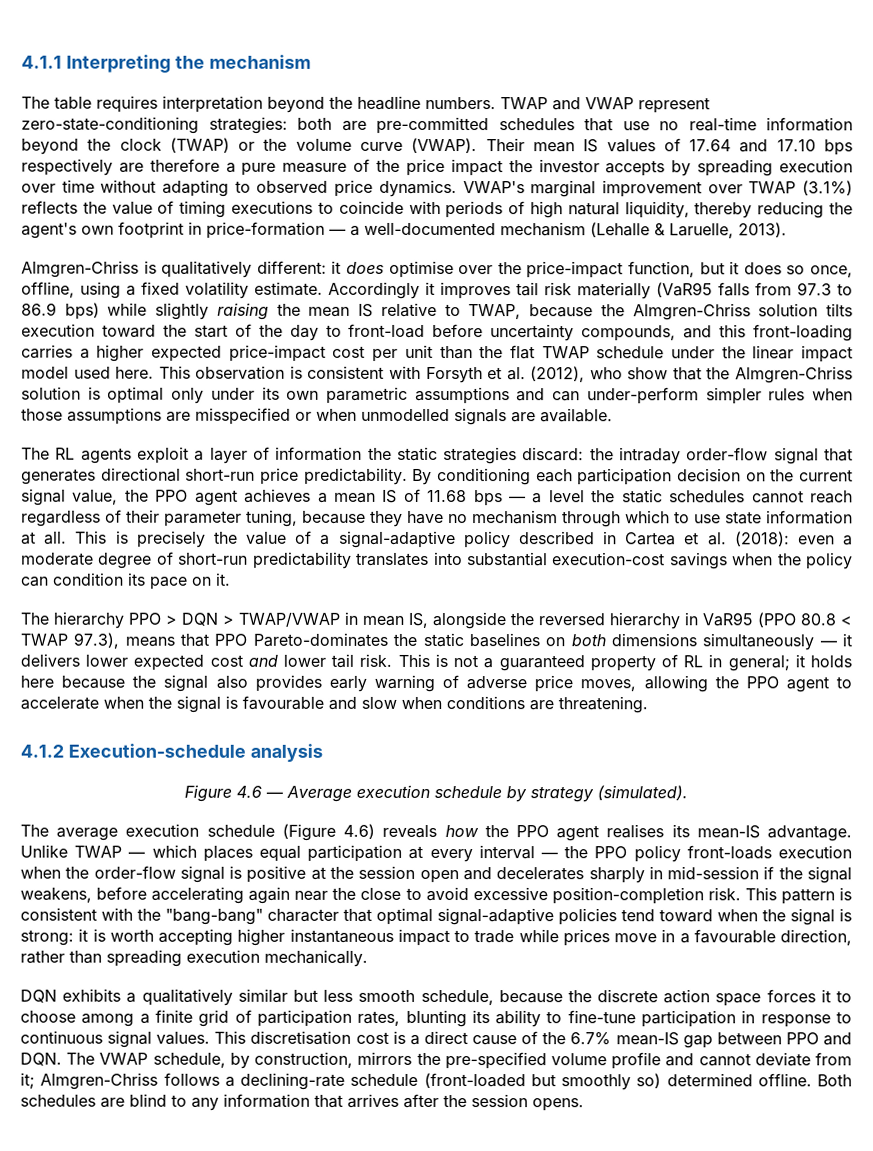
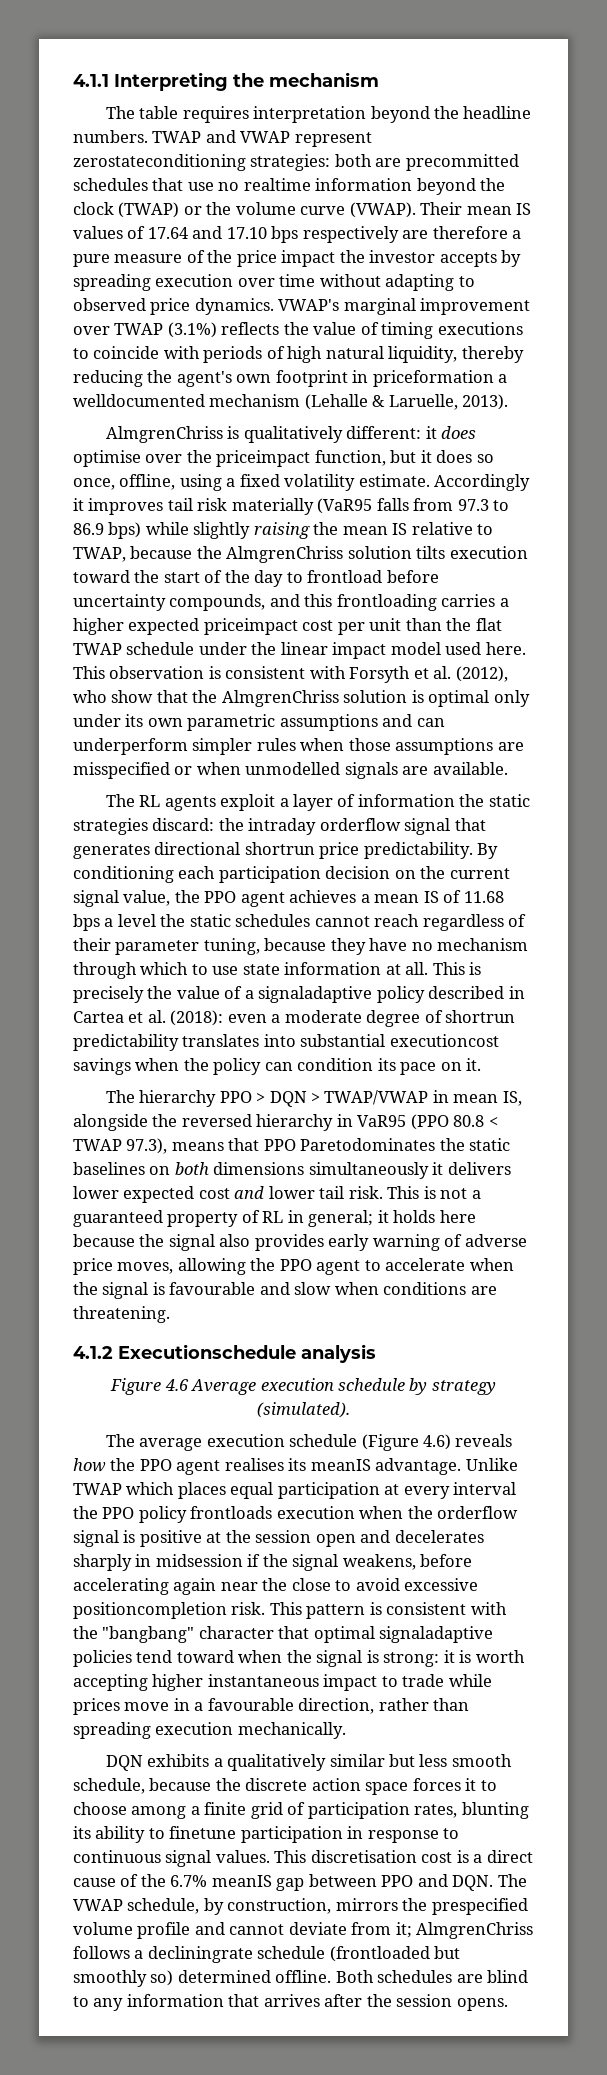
- TWAP and VWAP represent zero-state-conditioning strategies: both are pre-committed schedules that use no real-time information beyond the clock (TWAP) or the volume curve (VWAP).
+ TWAP and VWAP represent zerostateconditioning strategies: both are precommitted schedules that use no realtime information beyond the clock (TWAP) or the volume curve (VWAP).
- VWAP's marginal improvement over TWAP (3.1%) reflects the value of timing executions to coincide with periods of high natural liquidity, thereby reducing the agent's own footprint in price-formation — a well-documented mechanism (Lehalle & Laruelle, 2013).
+ VWAP's marginal improvement over TWAP (3.1%) reflects the value of timing executions to coincide with periods of high natural liquidity, thereby reducing the agent's own footprint in priceformation a welldocumented mechanism (Lehalle & Laruelle, 2013).
- Almgren-Chriss is qualitatively different: it does optimise over the price-impact function, but it does so once, offline, using a fixed volatility estimate.
+ AlmgrenChriss is qualitatively different: it does optimise over the priceimpact function, but it does so once, offline, using a fixed volatility estimate.
- Accordingly it improves tail risk materially (VaR95 falls from 97.3 to 86.9 bps) while slightly raising the mean IS relative to TWAP, because the Almgren-Chriss solution tilts execution toward the start of the day to front-load before uncertainty compounds, and this front-loading carries a higher expected price-impact cost per unit than the flat TWAP schedule under the linear impact model used here.
+ Accordingly it improves tail risk materially (VaR95 falls from 97.3 to 86.9 bps) while slightly raising the mean IS relative to TWAP, because the AlmgrenChriss solution tilts execution toward the start of the day to frontload before uncertainty compounds, and this frontloading carries a higher expected priceimpact cost per unit than the flat TWAP schedule under the linear impact model used here.
- This observation is consistent with Forsyth et al. (2012), who show that the Almgren-Chriss solution is optimal only under its own parametric assumptions and can under-perform simpler rules when those assumptions are misspecified or when unmodelled signals are available.
+ This observation is consistent with Forsyth et al. (2012), who show that the AlmgrenChriss solution is optimal only under its own parametric assumptions and can underperform simpler rules when those assumptions are misspecified or when unmodelled signals are available.
- The RL agents exploit a layer of information the static strategies discard: the intraday order-flow signal that generates directional short-run price predictability.
+ The RL agents exploit a layer of information the static strategies discard: the intraday orderflow signal that generates directional shortrun price predictability.
- By conditioning each participation decision on the current signal value, the PPO agent achieves a mean IS of 11.68 bps — a level the static schedules cannot reach regardless of their parameter tuning, because they have no mechanism through which to use state information at all.
+ By conditioning each participation decision on the current signal value, the PPO agent achieves a mean IS of 11.68 bps a level the static schedules cannot reach regardless of their parameter tuning, because they have no mechanism through which to use state information at all.
- This is precisely the value of a signal-adaptive policy described in Cartea et al. (2018): even a moderate degree of short-run predictability translates into substantial execution-cost savings when the policy can condition its pace on it.
+ This is precisely the value of a signaladaptive policy described in Cartea et al. (2018): even a moderate degree of shortrun predictability translates into substantial executioncost savings when the policy can condition its pace on it.
- The hierarchy PPO > DQN > TWAP/VWAP in mean IS, alongside the reversed hierarchy in VaR95 (PPO 80.8 < TWAP 97.3), means that PPO Pareto-dominates the static baselines on both dimensions simultaneously — it delivers lower expected cost and lower tail risk.
+ The hierarchy PPO > DQN > TWAP/VWAP in mean IS, alongside the reversed hierarchy in VaR95 (PPO 80.8 < TWAP 97.3), means that PPO Paretodominates the static baselines on both dimensions simultaneously it delivers lower expected cost and lower tail risk.
- 4.1.2 Execution-schedule analysis
+ 4.1.2 Executionschedule analysis
- Figure 4.6 — Average execution schedule by strategy (simulated).
+ Figure 4.6 Average execution schedule by strategy (simulated).
- The average execution schedule (Figure 4.6) reveals how the PPO agent realises its mean-IS advantage.
+ The average execution schedule (Figure 4.6) reveals how the PPO agent realises its meanIS advantage.
- Unlike TWAP — which places equal participation at every interval — the PPO policy front-loads execution when the order-flow signal is positive at the session open and decelerates sharply in mid-session if the signal weakens, before accelerating again near the close to avoid excessive position-completion risk.
+ Unlike TWAP which places equal participation at every interval the PPO policy frontloads execution when the orderflow signal is positive at the session open and decelerates sharply in midsession if the signal weakens, before accelerating again near the close to avoid excessive positioncompletion risk.
- This pattern is consistent with the "bang-bang" character that optimal signal-adaptive policies tend toward when the signal is strong: it is worth accepting higher instantaneous impact to trade while prices move in a favourable direction, rather than spreading execution mechanically.
+ This pattern is consistent with the "bangbang" character that optimal signaladaptive policies tend toward when the signal is strong: it is worth accepting higher instantaneous impact to trade while prices move in a favourable direction, rather than spreading execution mechanically.
- DQN exhibits a qualitatively similar but less smooth schedule, because the discrete action space forces it to choose among a finite grid of participation rates, blunting its ability to fine-tune participation in response to continuous signal values.
+ DQN exhibits a qualitatively similar but less smooth schedule, because the discrete action space forces it to choose among a finite grid of participation rates, blunting its ability to finetune participation in response to continuous signal values.
- This discretisation cost is a direct cause of the 6.7% mean-IS gap between PPO and DQN. The VWAP schedule, by construction, mirrors the pre-specified volume profile and cannot deviate from it; Almgren-Chriss follows a declining-rate schedule (front-loaded but smoothly so) determined offline.
+ This discretisation cost is a direct cause of the 6.7% meanIS gap between PPO and DQN. The VWAP schedule, by construction, mirrors the prespecified volume profile and cannot deviate from it; AlmgrenChriss follows a decliningrate schedule (frontloaded but smoothly so) determined offline.

